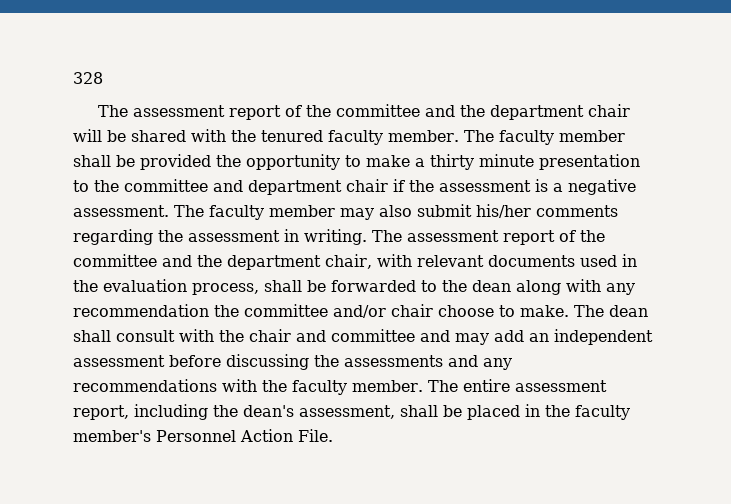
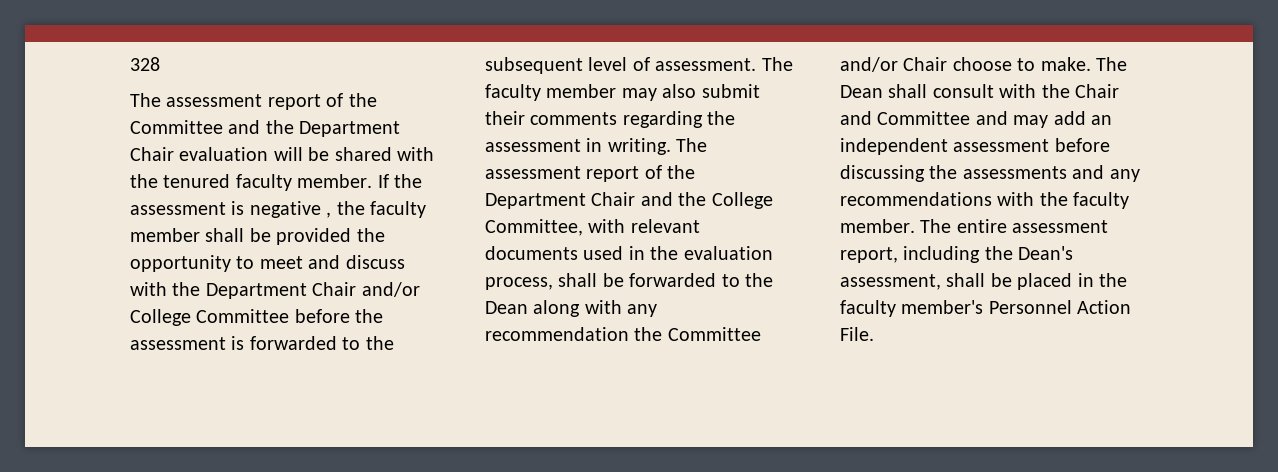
- The assessment report of the committee and the department chair will be shared with the tenured faculty member.
+ The assessment report of the Committee and the Department Chair evaluation will be shared with the tenured faculty member.
- The faculty member shall be provided the opportunity to make a thirty minute presentation to the committee and department chair if the assessment is a negative assessment.
+ If the assessment is negative , the faculty member shall be provided the opportunity to meet and discuss with the Department Chair and/or College Committee before the assessment is forwarded to the subsequent level of assessment.
- The faculty member may also submit his/her comments regarding the assessment in writing.
+ The faculty member may also submit their comments regarding the assessment in writing.
- The assessment report of the committee and the department chair, with relevant documents used in the evaluation process, shall be forwarded to the dean along with any recommendation the committee and/or chair choose to make.
+ The assessment report of the Department Chair and the College Committee, with relevant documents used in the evaluation process, shall be forwarded to the Dean along with any recommendation the Committee and/or Chair choose to make.
- The dean shall consult with the chair and committee and may add an independent assessment before discussing the assessments and any recommendations with the faculty member.
+ The Dean shall consult with the Chair and Committee and may add an independent assessment before discussing the assessments and any recommendations with the faculty member.
- The entire assessment report, including the dean's assessment, shall be placed in the faculty member's Personnel Action File.
+ The entire assessment report, including the Dean's assessment, shall be placed in the faculty member's Personnel Action File.

